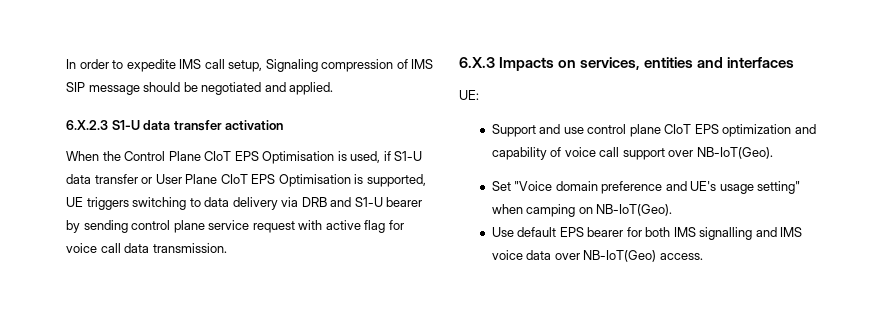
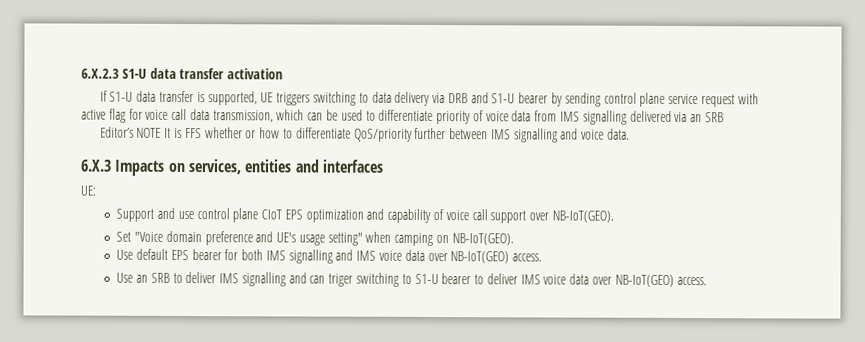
- In order to expedite IMS call setup, Signaling compression of IMS SIP message should be negotiated and applied.
- When the Control Plane CIoT EPS Optimisation is used, if S1-U data transfer or User Plane CIoT EPS Optimisation is supported, UE triggers switching to data delivery via DRB and S1-U bearer by sending control plane service request with active flag for voice call data transmission.
+ If S1-U data transfer is supported, UE triggers switching to data delivery via DRB and S1-U bearer by sending control plane service request with active flag for voice call data transmission, which can be used to differentiate priority of voice data from IMS signalling delivered via an SRB
+ Editor’s NOTE It is FFS whether or how to differentiate QoS/priority further between IMS signalling and voice data.
- Support and use control plane CIoT EPS optimization and capability of voice call support over NB-IoT(Geo).
+ Support and use control plane CIoT EPS optimization and capability of voice call support over NB-IoT(GEO).
- Set "Voice domain preference and UE's usage setting" when camping on NB-IoT(Geo).
+ Set "Voice domain preference and UE's usage setting" when camping on NB-IoT(GEO).
- Use default EPS bearer for both IMS signalling and IMS voice data over NB-IoT(Geo) access.
+ Use default EPS bearer for both IMS signalling and IMS voice data over NB-IoT(GEO) access.
+ Use an SRB to deliver IMS signalling and can triger switching to S1-U bearer to deliver IMS voice data over NB-IoT(GEO) access.

